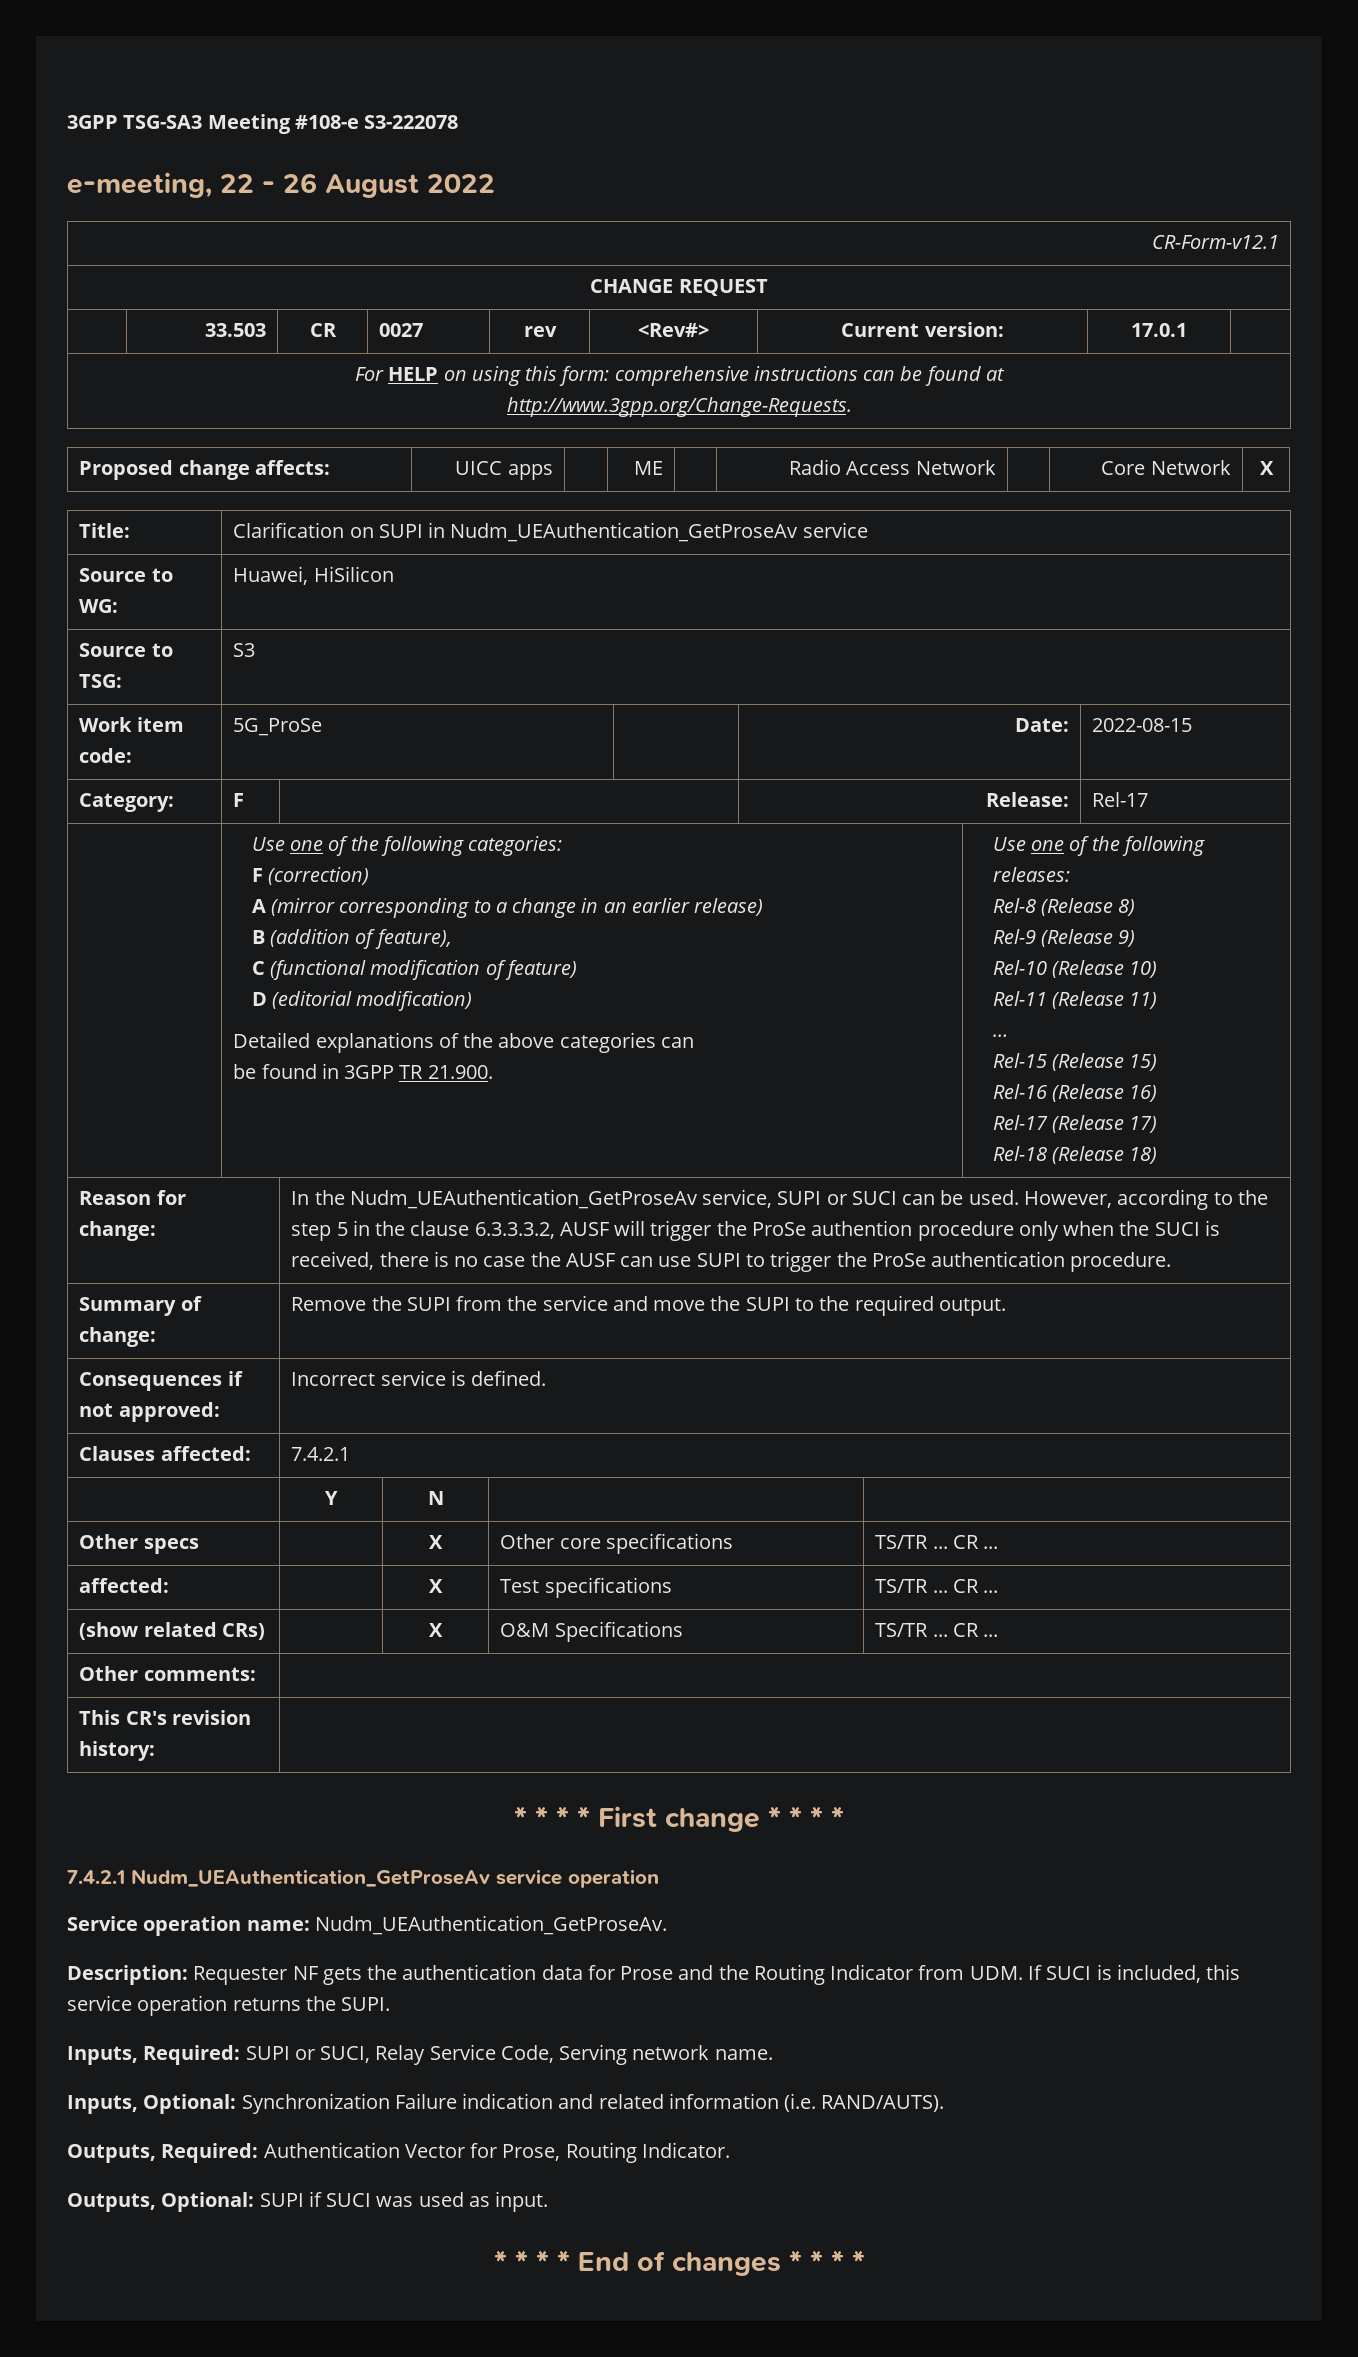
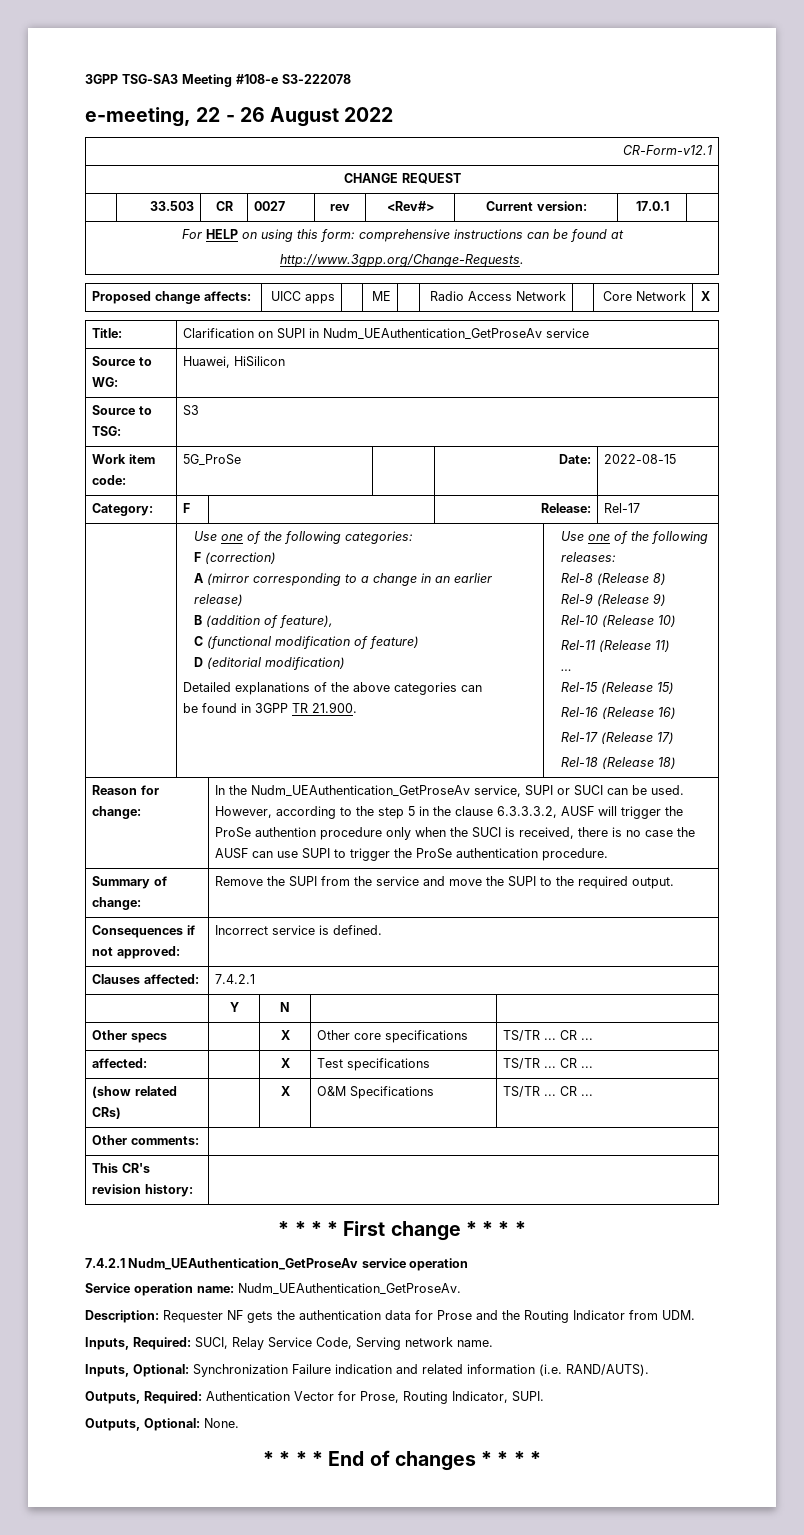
- Description: Requester NF gets the authentication data for Prose and the Routing Indicator from UDM. If SUCI is included, this service operation returns the SUPI.
+ Description: Requester NF gets the authentication data for Prose and the Routing Indicator from UDM.
- Inputs, Required: SUPI or SUCI, Relay Service Code, Serving network name.
+ Inputs, Required: SUCI, Relay Service Code, Serving network name.
- Outputs, Required: Authentication Vector for Prose, Routing Indicator.
+ Outputs, Required: Authentication Vector for Prose, Routing Indicator, SUPI.
- Outputs, Optional: SUPI if SUCI was used as input.
+ Outputs, Optional: None.

